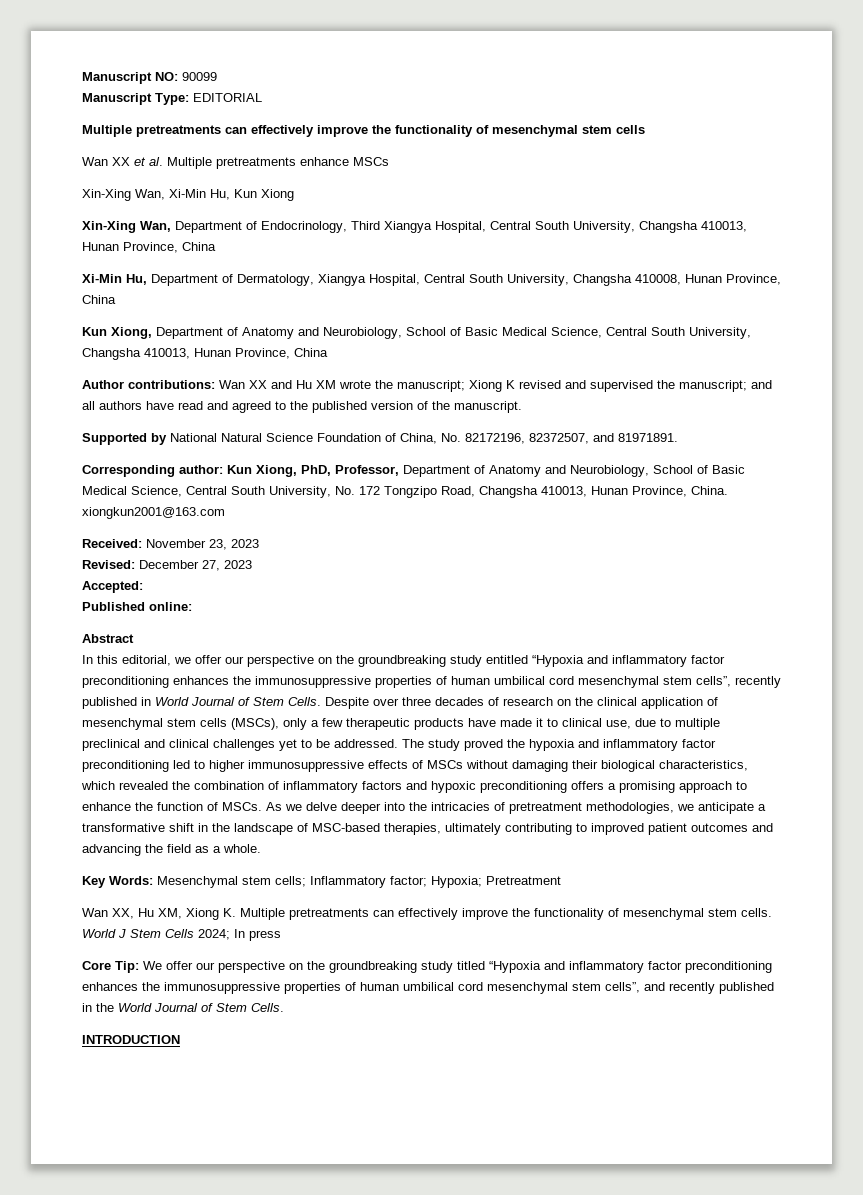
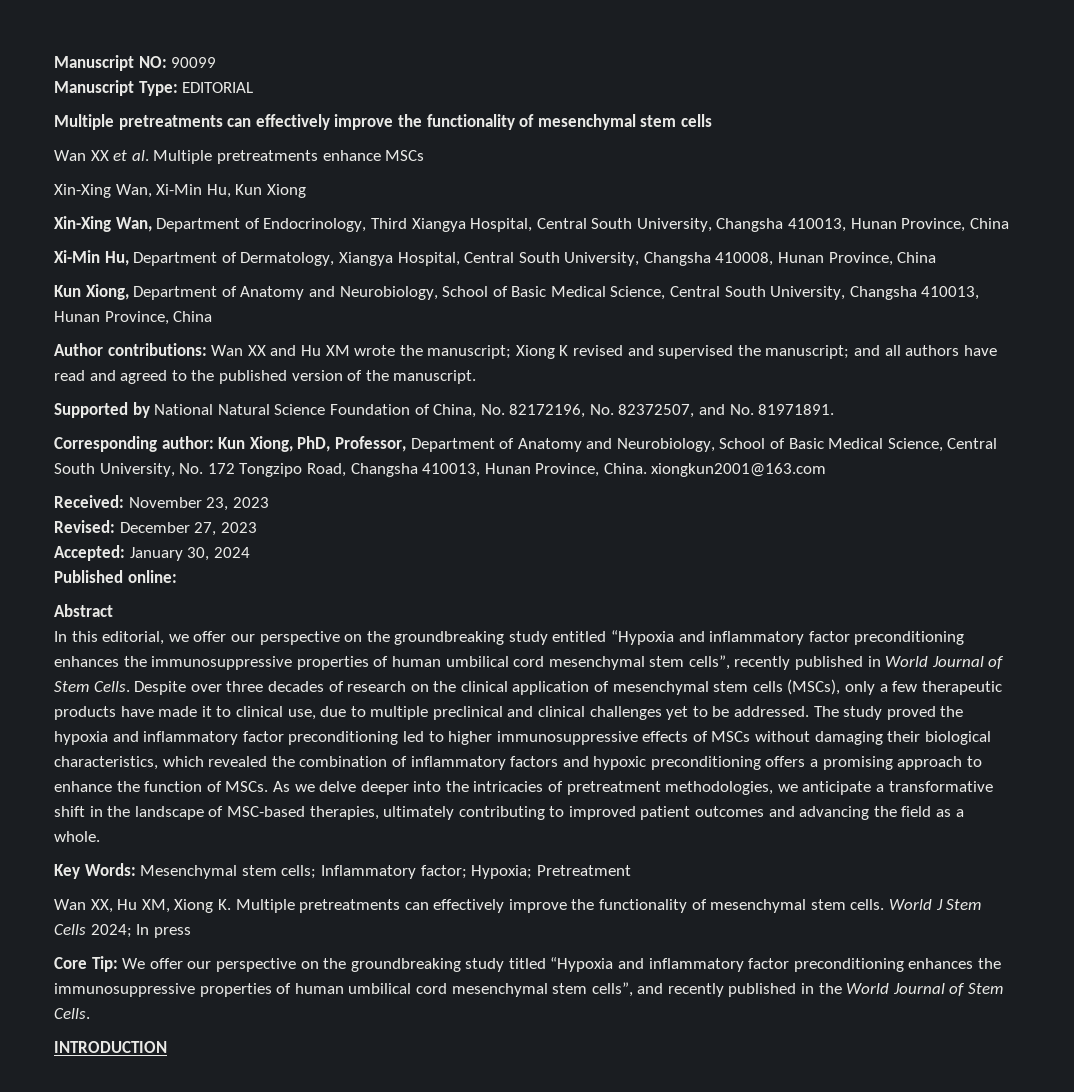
- Supported by National Natural Science Foundation of China, No. 82172196, 82372507, and 81971891.
+ Supported by National Natural Science Foundation of China, No. 82172196, No. 82372507, and No. 81971891.
- Accepted:
+ Accepted: January 30, 2024

